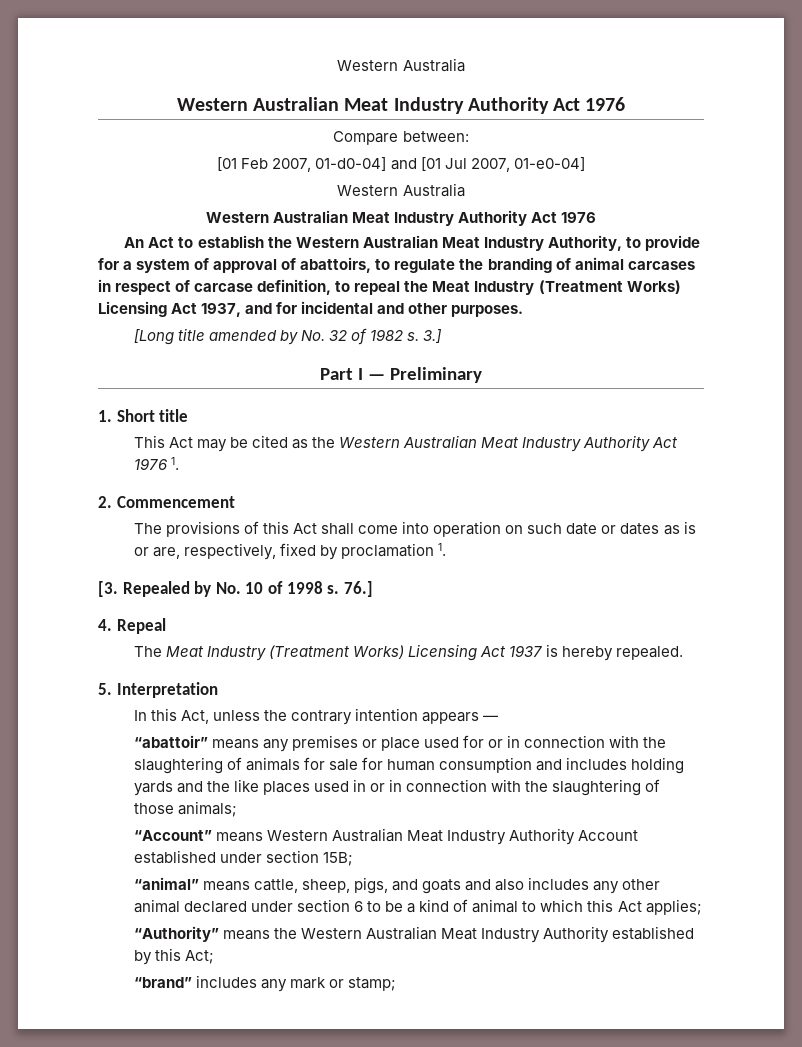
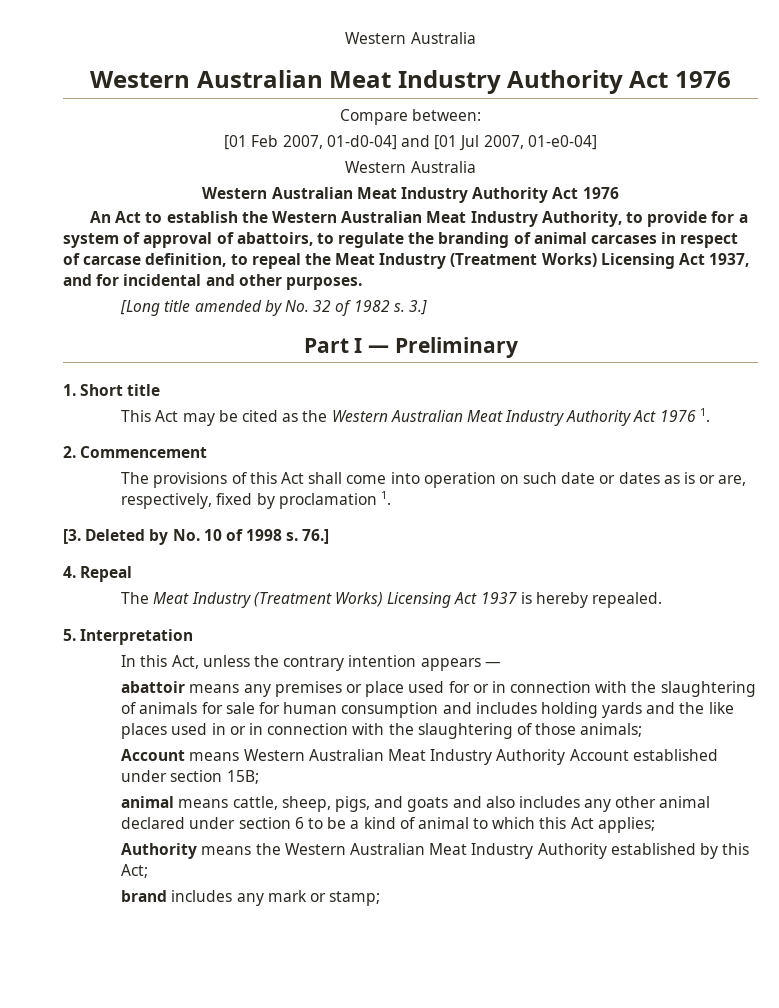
- [3. Repealed by No. 10 of 1998 s.
+ [3. Deleted by No. 10 of 1998 s.
- “abattoir” means any premises or place used for or in connection with the slaughtering of animals for sale for human consumption and includes holding yards and the like places used in or in connection with the slaughtering of those animals;
+ abattoir means any premises or place used for or in connection with the slaughtering of animals for sale for human consumption and includes holding yards and the like places used in or in connection with the slaughtering of those animals;
- “Account” means Western Australian Meat Industry Authority Account established under section 15B;
+ Account means Western Australian Meat Industry Authority Account established under section 15B;
- “animal” means cattle, sheep, pigs, and goats and also includes any other animal declared under section 6 to be a kind of animal to which this Act applies;
+ animal means cattle, sheep, pigs, and goats and also includes any other animal declared under section 6 to be a kind of animal to which this Act applies;
- “Authority” means the Western Australian Meat Industry Authority established by this Act;
+ Authority means the Western Australian Meat Industry Authority established by this Act;
- “brand” includes any mark or stamp;
+ brand includes any mark or stamp;

